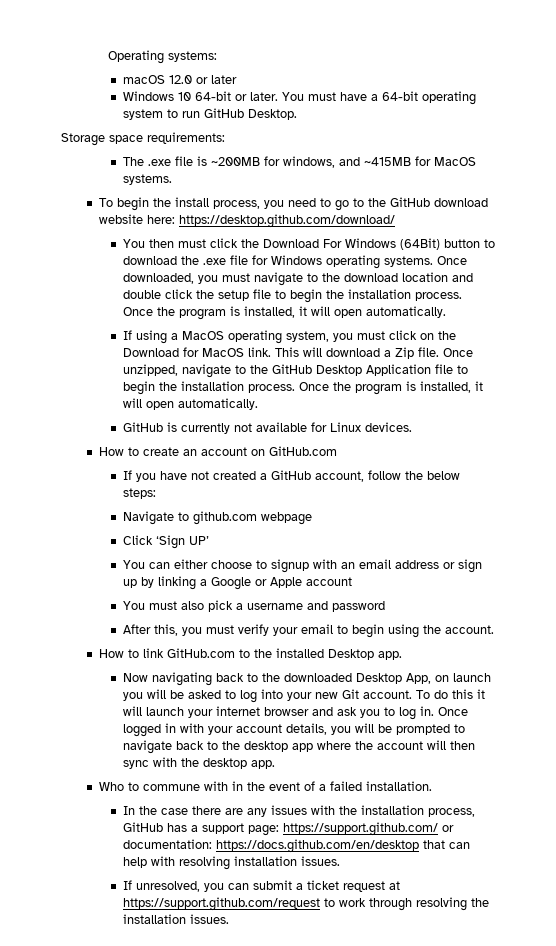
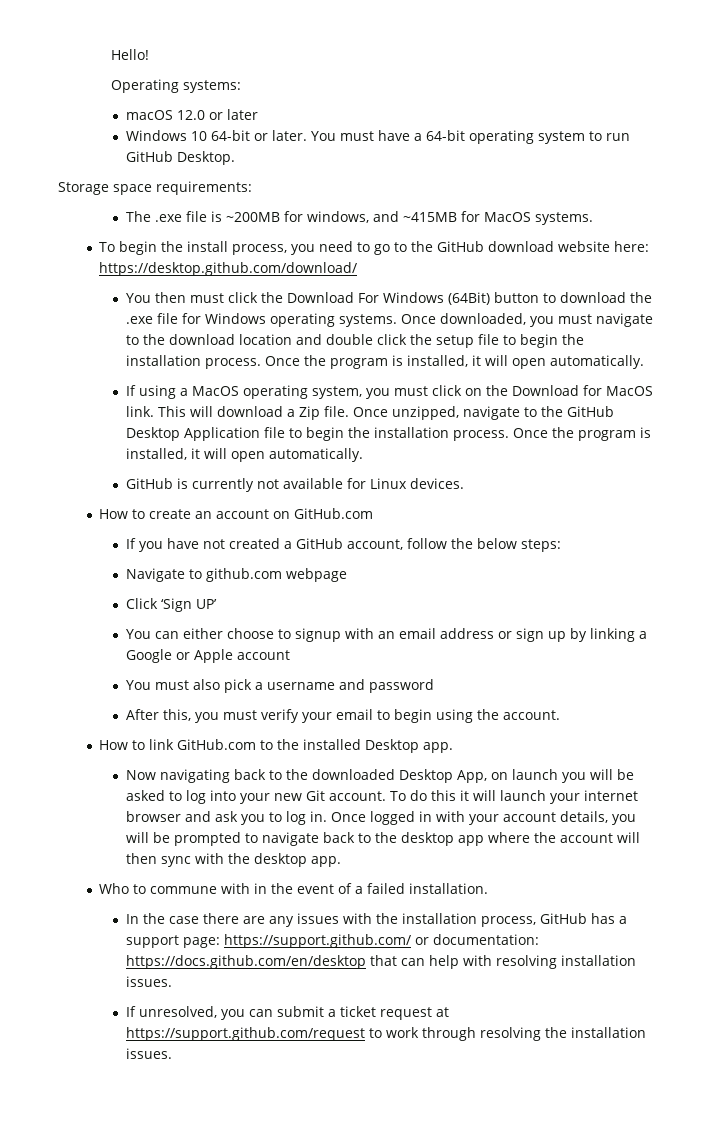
+ Hello!

